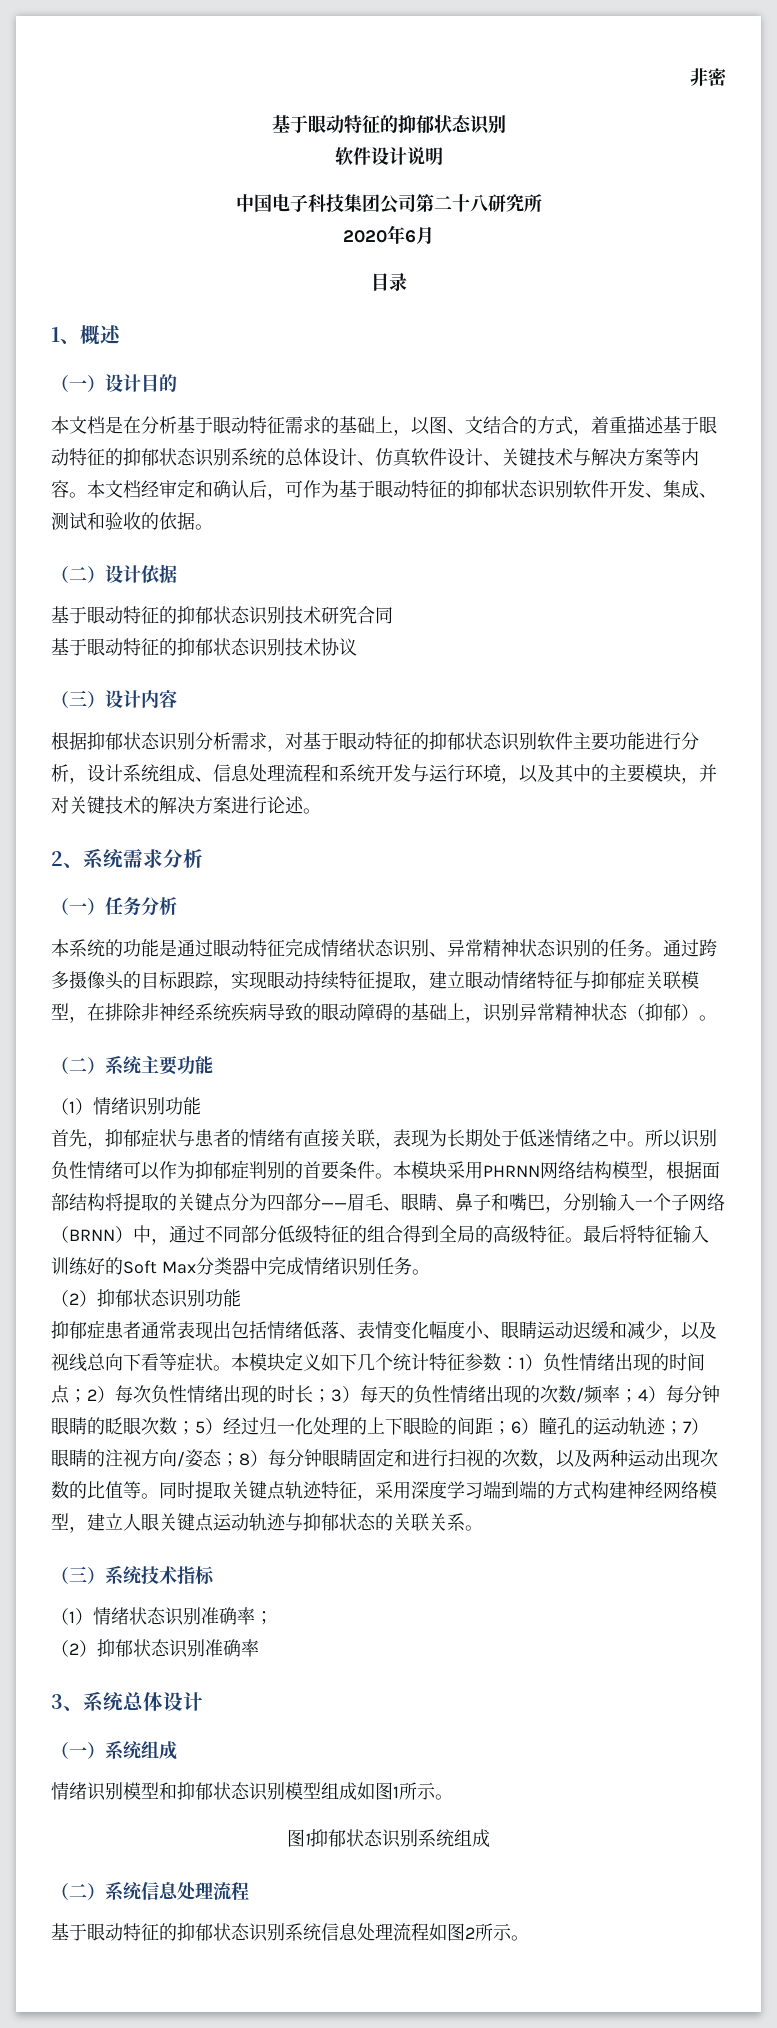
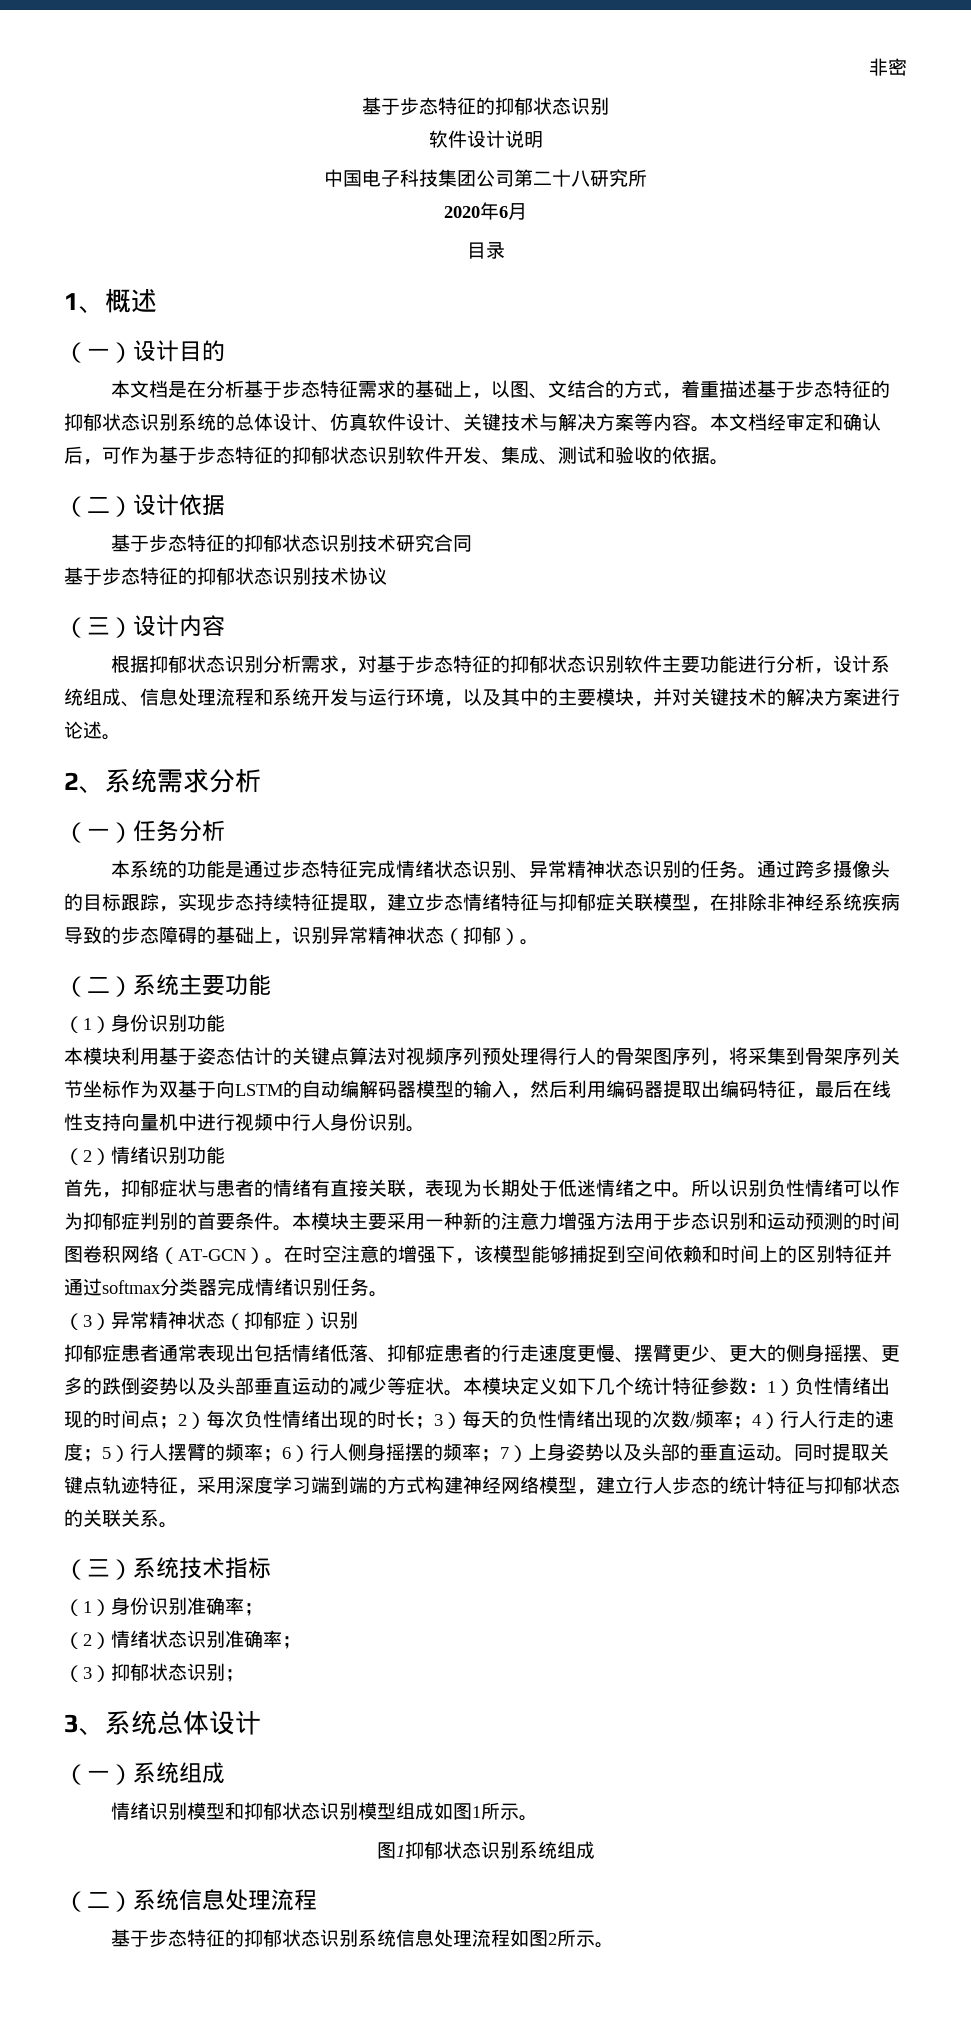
  非密
- 基于眼动特征的抑郁状态识别
+ 基于步态特征的抑郁状态识别
- 本文档是在分析基于眼动特征需求的基础上，以图、文结合的方式，着重描述基于眼动特征的抑郁状态识别系统的总体设计、仿真软件设计、关键技术与解决方案等内容。
+ 本文档是在分析基于步态特征需求的基础上，以图、文结合的方式，着重描述基于步态特征的抑郁状态识别系统的总体设计、仿真软件设计、关键技术与解决方案等内容。
- 本文档经审定和确认后，可作为基于眼动特征的抑郁状态识别软件开发、集成、测试和验收的依据。
+ 本文档经审定和确认后，可作为基于步态特征的抑郁状态识别软件开发、集成、测试和验收的依据。
- 基于眼动特征的抑郁状态识别技术研究合同
+ 基于步态特征的抑郁状态识别技术研究合同
- 基于眼动特征的抑郁状态识别技术协议
+ 基于步态特征的抑郁状态识别技术协议
- 根据抑郁状态识别分析需求，对基于眼动特征的抑郁状态识别软件主要功能进行分析，设计系统组成、信息处理流程和系统开发与运行环境，以及其中的主要模块，并对关键技术的解决方案进行论述。
+ 根据抑郁状态识别分析需求，对基于步态特征的抑郁状态识别软件主要功能进行分析，设计系统组成、信息处理流程和系统开发与运行环境，以及其中的主要模块，并对关键技术的解决方案进行论述。
- 本系统的功能是通过眼动特征完成情绪状态识别、异常精神状态识别的任务。
+ 本系统的功能是通过步态特征完成情绪状态识别、异常精神状态识别的任务。
- 通过跨多摄像头的目标跟踪，实现眼动持续特征提取，建立眼动情绪特征与抑郁症关联模型，在排除非神经系统疾病导致的眼动障碍的基础上，识别异常精神状态（抑郁）。
+ 通过跨多摄像头的目标跟踪，实现步态持续特征提取，建立步态情绪特征与抑郁症关联模型，在排除非神经系统疾病导致的步态障碍的基础上，识别异常精神状态（抑郁）。
- （1）情绪识别功能
+ （1）身份识别功能
+ 本模块利用基于姿态估计的关键点算法对视频序列预处理得行人的骨架图序列，将采集到骨架序列关节坐标作为双基于向LSTM的自动编解码器模型的输入，然后利用编码器提取出编码特征，最后在线性支持向量机中进行视频中行人身份识别。
+ （2）情绪识别功能
- 本模块采用PHRNN网络结构模型，根据面部结构将提取的关键点分为四部分——眉毛、眼睛、鼻子和嘴巴，分别输入一个子网络（BRNN）中，通过不同部分低级特征的组合得到全局的高级特征。最后将特征输入训练好的Soft Max分类器中完成情绪识别任务。
+ 本模块主要采用一种新的注意力增强方法用于步态识别和运动预测的时间图卷积网络（AT-GCN）。在时空注意的增强下，该模型能够捕捉到空间依赖和时间上的区别特征并通过softmax分类器完成情绪识别任务。
- （2）抑郁状态识别功能
+ （3）异常精神状态（抑郁症）识别
- 抑郁症患者通常表现出包括情绪低落、表情变化幅度小、眼睛运动迟缓和减少，以及视线总向下看等症状。
+ 抑郁症患者通常表现出包括情绪低落、抑郁症患者的行走速度更慢、摆臂更少、更大的侧身摇摆、更多的跌倒姿势以及头部垂直运动的减少等症状。
- 本模块定义如下几个统计特征参数：1）负性情绪出现的时间点；2）每次负性情绪出现的时长；3）每天的负性情绪出现的次数/频率；4）每分钟眼睛的眨眼次数；5）经过归一化处理的上下眼睑的间距；6）瞳孔的运动轨迹；7）眼睛的注视方向/姿态；8）每分钟眼睛固定和进行扫视的次数，以及两种运动出现次数的比值等。
+ 本模块定义如下几个统计特征参数：1）负性情绪出现的时间点；2）每次负性情绪出现的时长；3）每天的负性情绪出现的次数/频率；4）行人行走的速度；5）行人摆臂的频率；6）行人侧身摇摆的频率；7）上身姿势以及头部的垂直运动。
- 同时提取关键点轨迹特征，采用深度学习端到端的方式构建神经网络模型，建立人眼关键点运动轨迹与抑郁状态的关联关系。
+ 同时提取关键点轨迹特征，采用深度学习端到端的方式构建神经网络模型，建立行人步态的统计特征与抑郁状态的关联关系。
- （1）情绪状态识别准确率；
+ （1）身份识别准确率；
+ （2）情绪状态识别准确率；
- （2）抑郁状态识别准确率
+ （3）抑郁状态识别；
- 基于眼动特征的抑郁状态识别系统信息处理流程如图2所示。
+ 基于步态特征的抑郁状态识别系统信息处理流程如图2所示。

